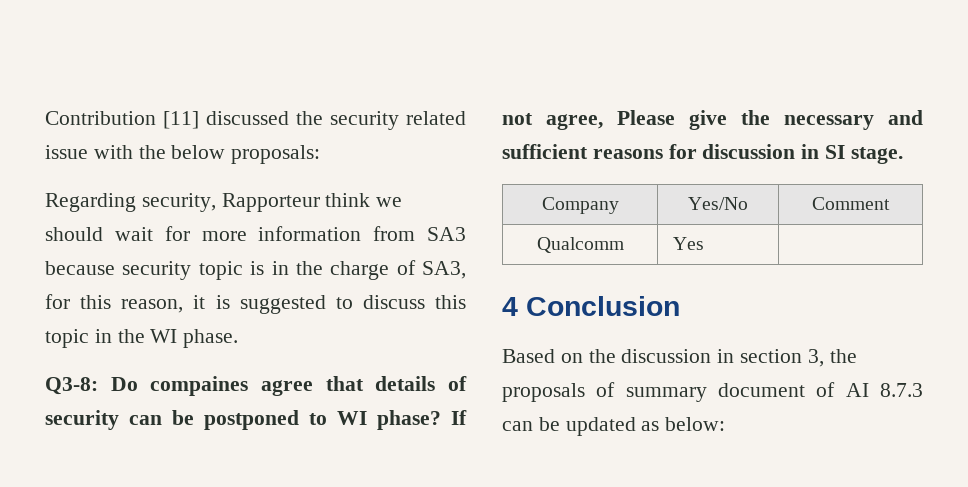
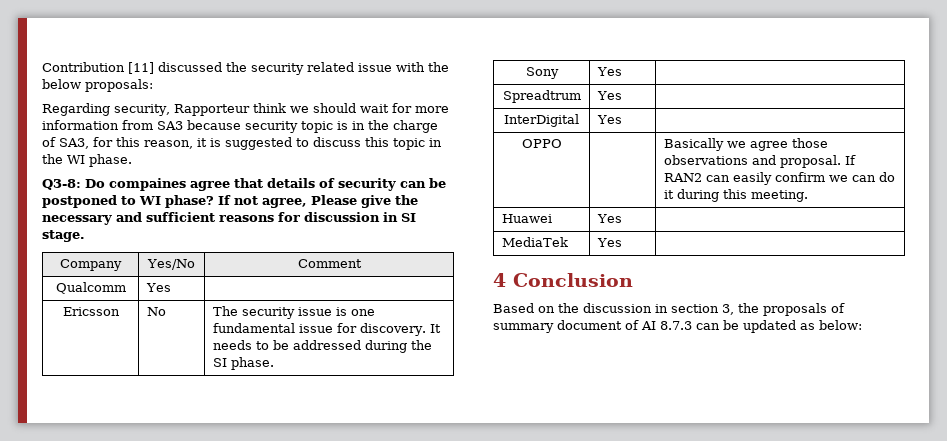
+ Ericsson | No | The security issue is one fundamental issue for discovery. It needs to be addressed during the SI phase.
+ Sony | Yes |
+ Spreadtrum | Yes |
+ InterDigital | Yes |
+ OPPO | | Basically we agree those observations and proposal. If RAN2 can easily confirm we can do it during this meeting.
+ Huawei | Yes |
+ MediaTek | Yes |

